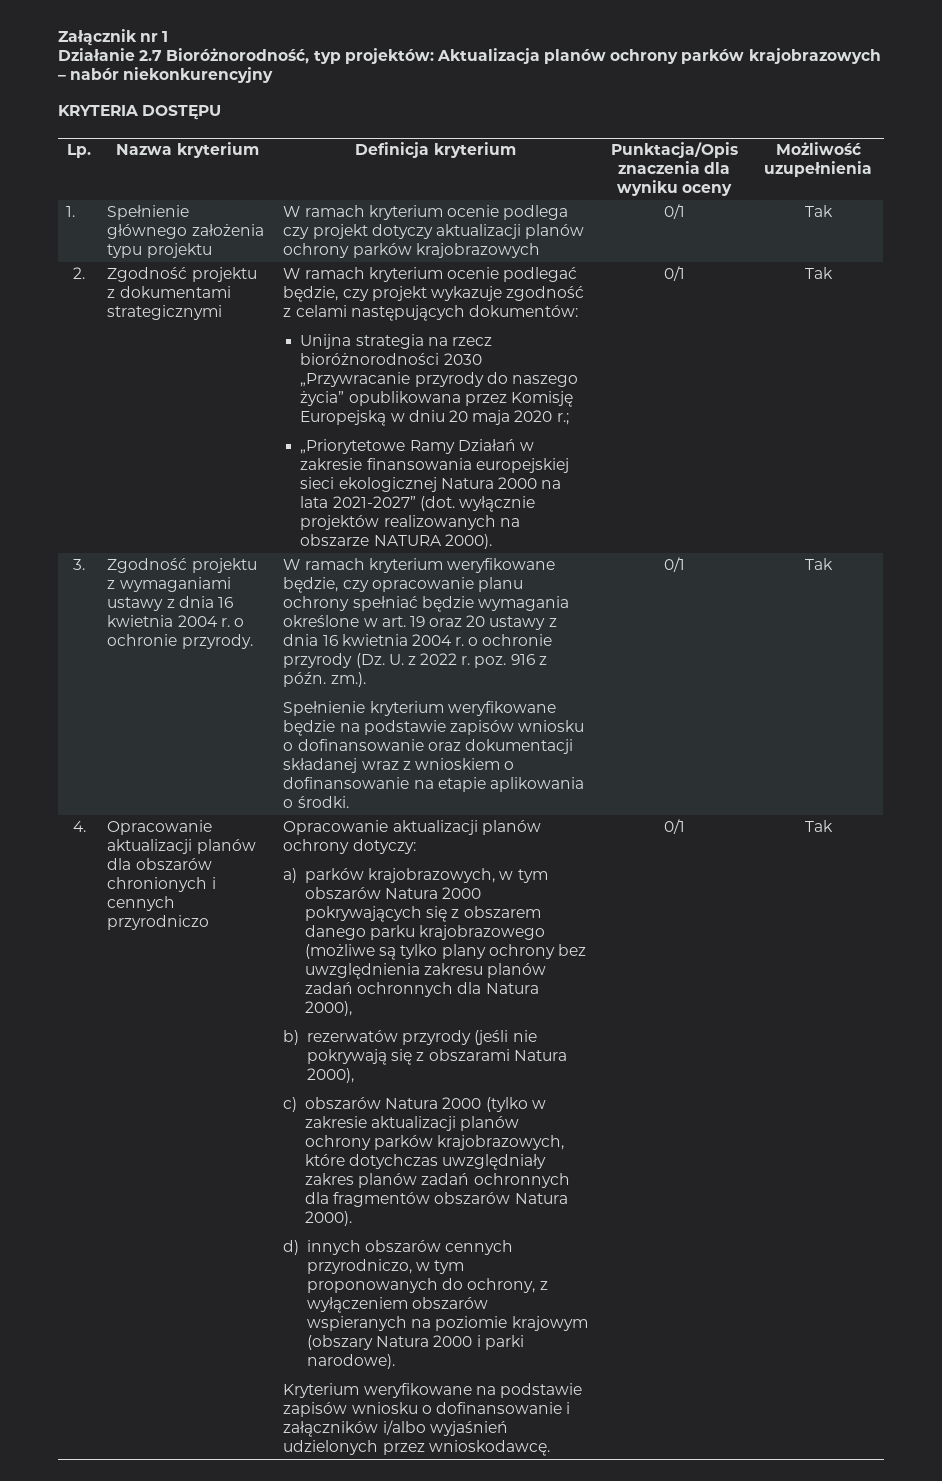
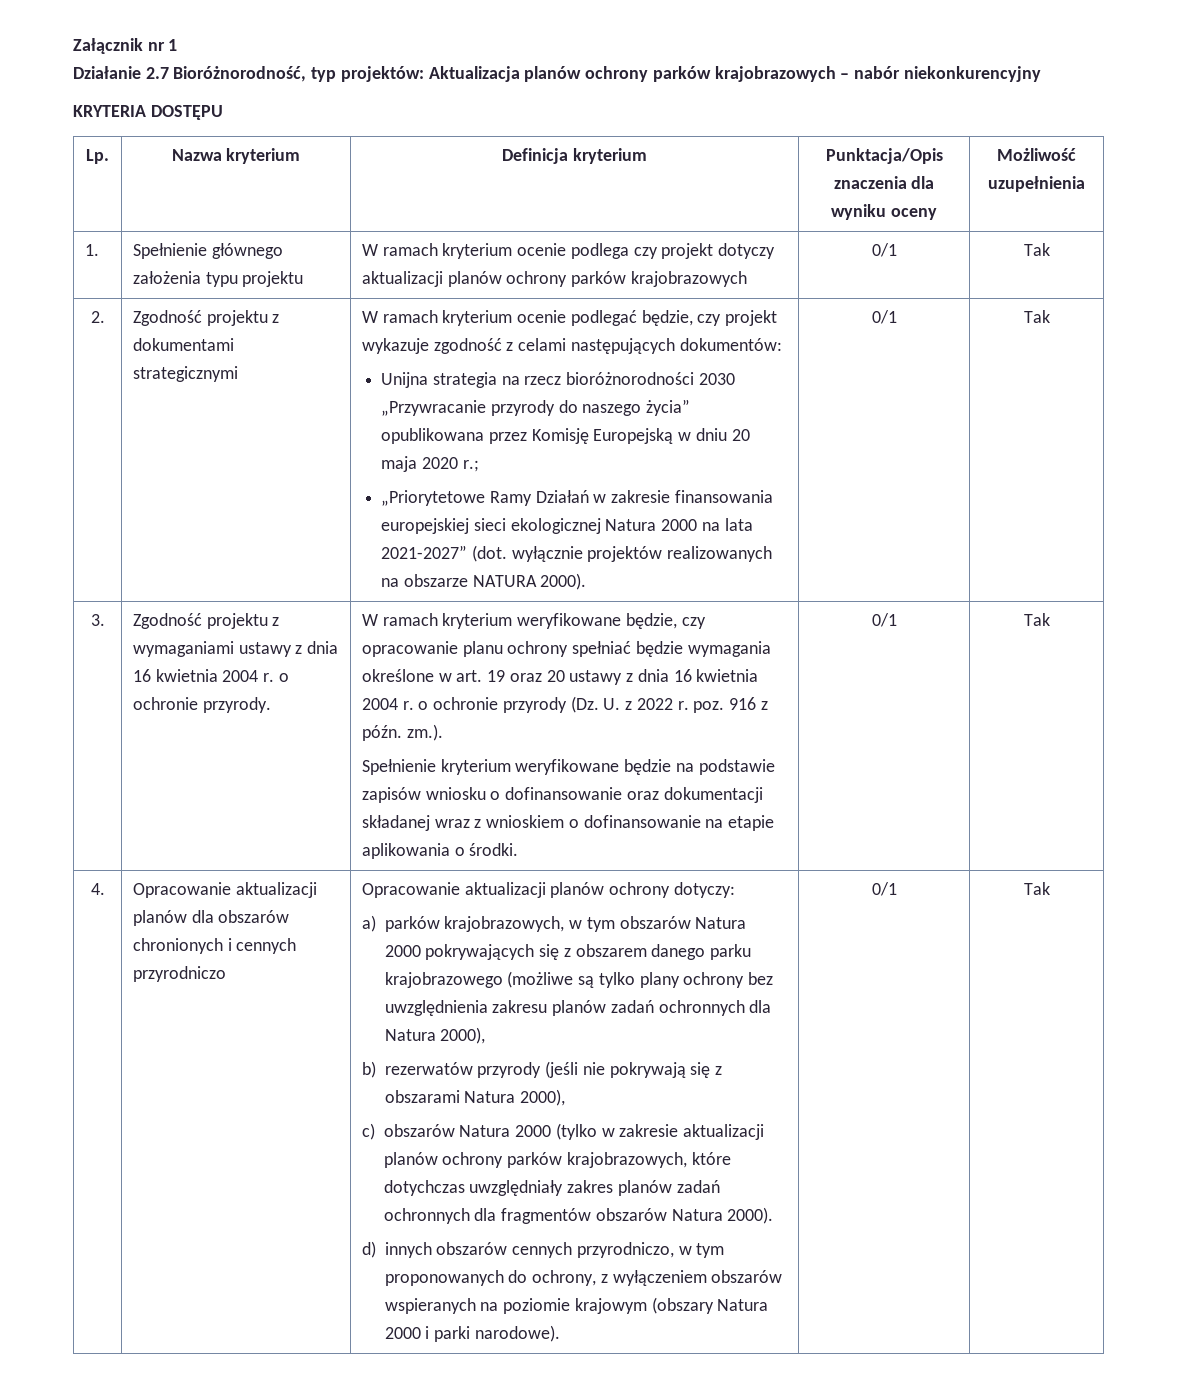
- Kryterium weryfikowane na podstawie zapisów wniosku o dofinansowanie i załączników i/albo wyjaśnień udzielonych przez wnioskodawcę.

